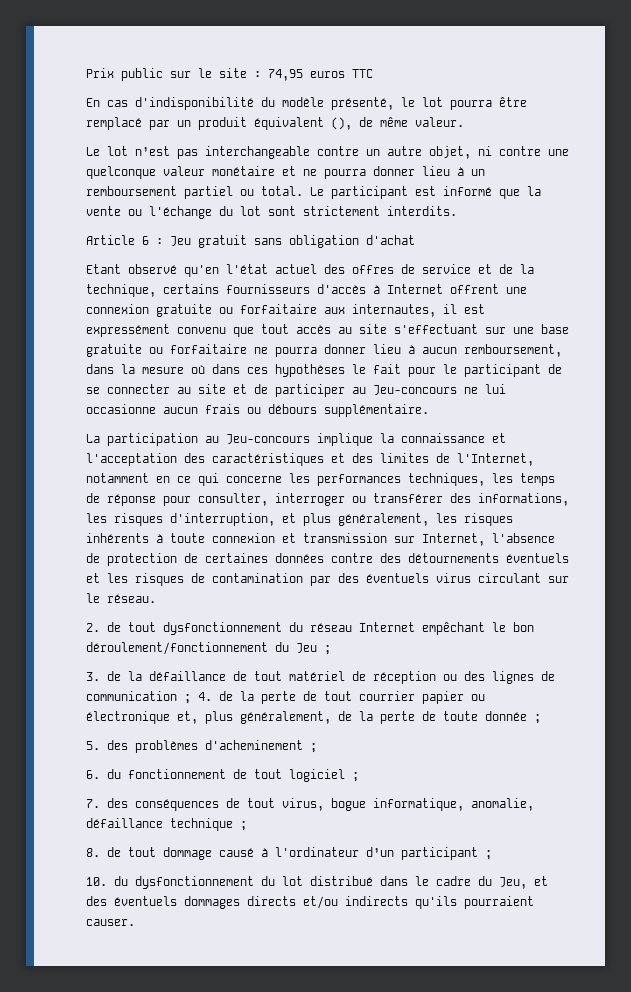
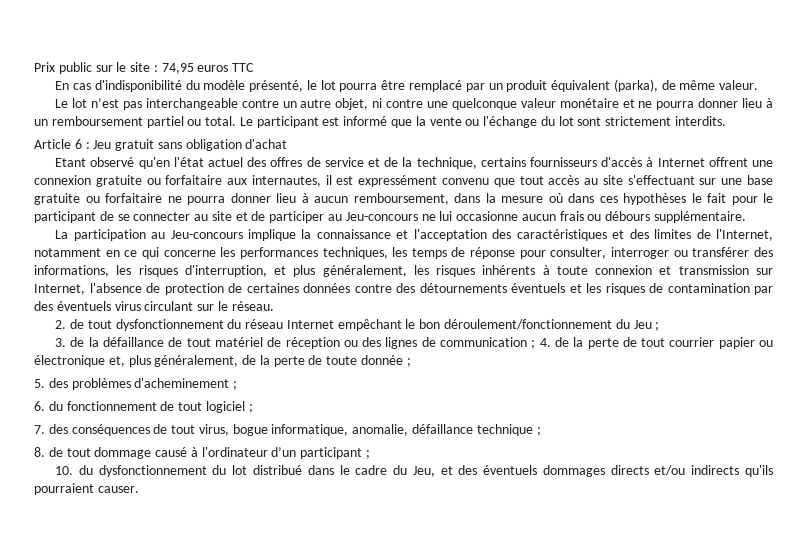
- En cas d'indisponibilité du modèle présenté, le lot pourra être remplacé par un produit équivalent (), de même valeur.
+ En cas d'indisponibilité du modèle présenté, le lot pourra être remplacé par un produit équivalent (parka), de même valeur.

